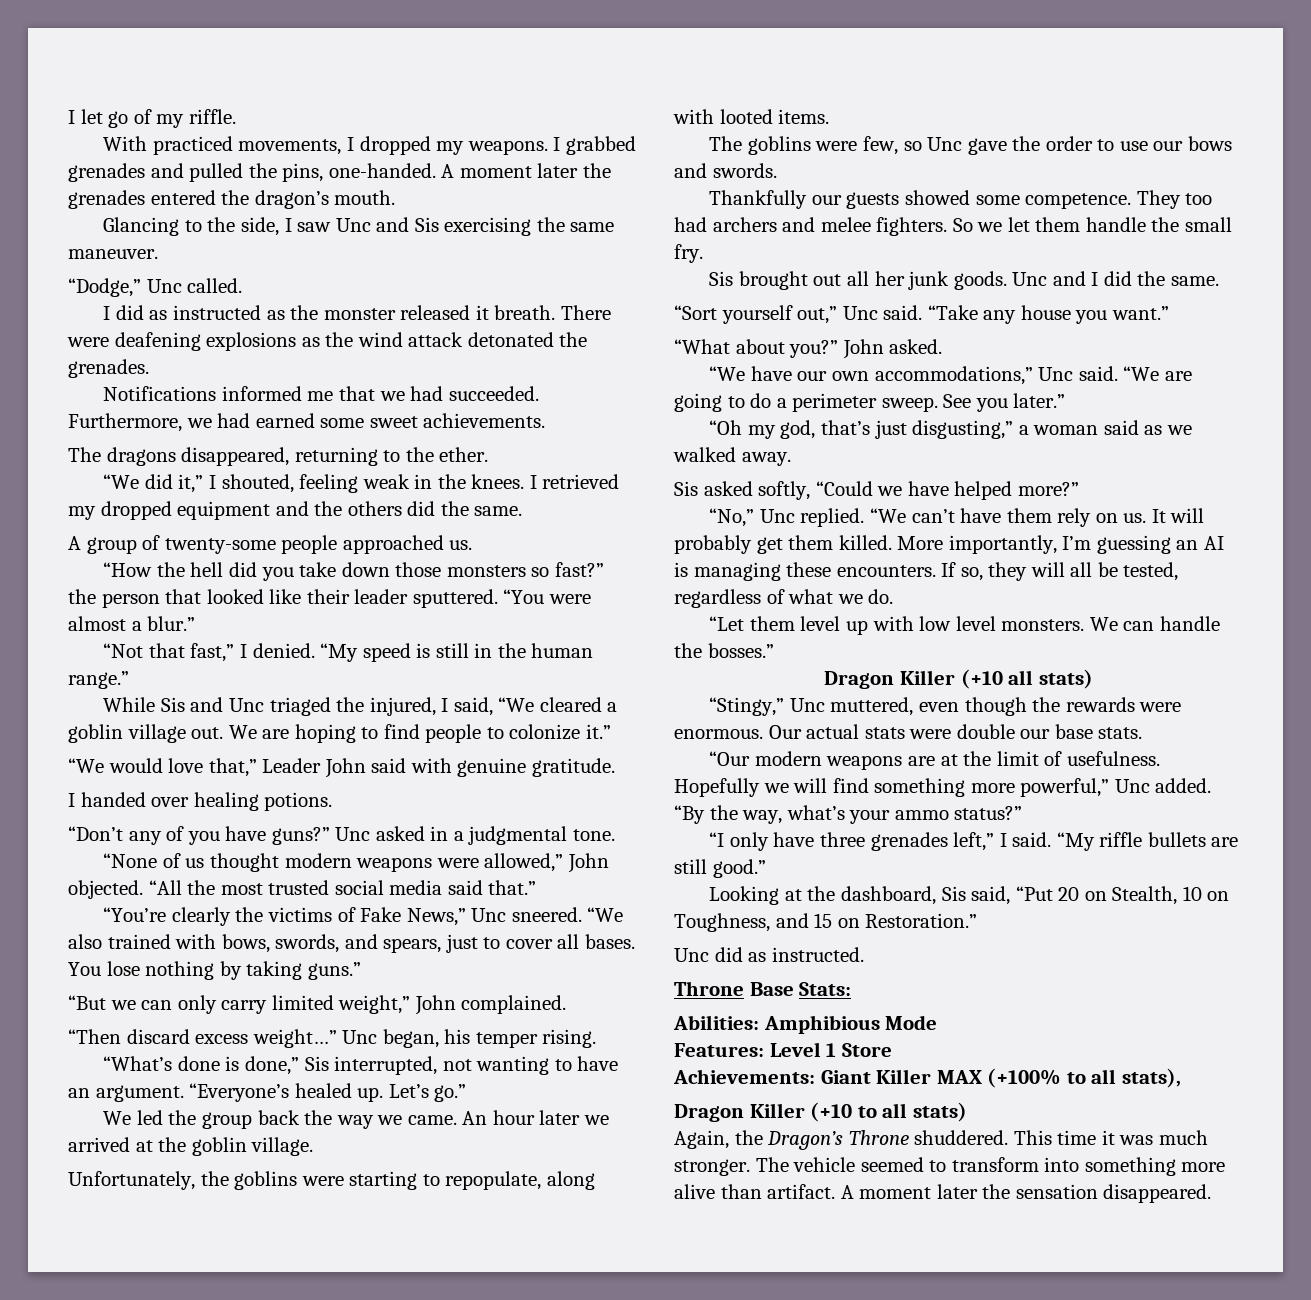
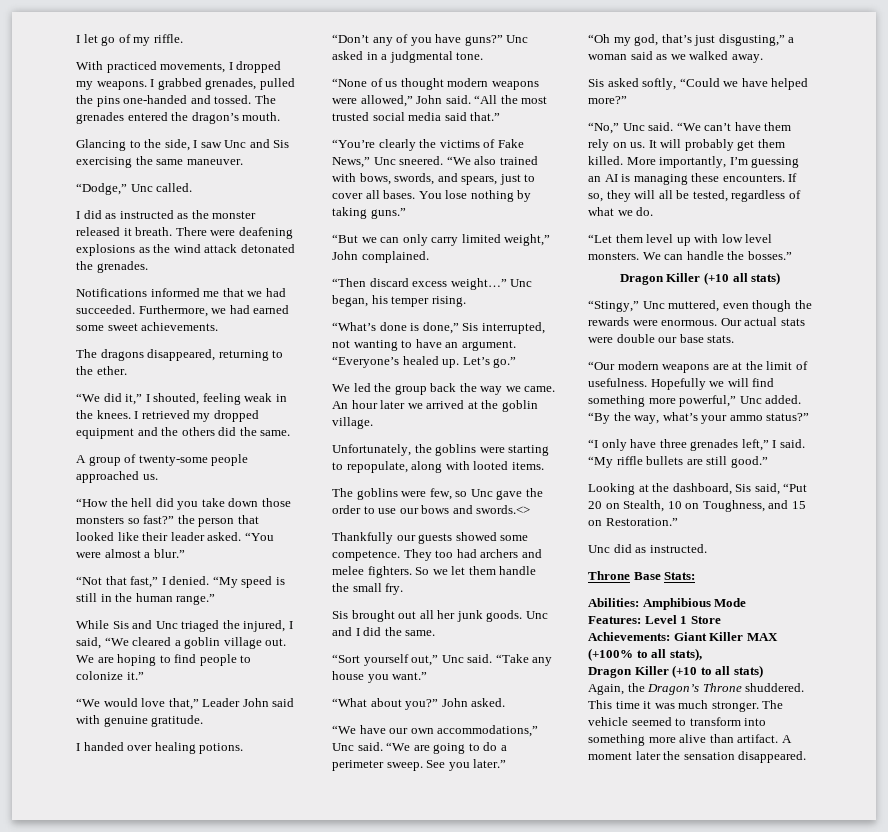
- I grabbed grenades and pulled the pins, one-handed. A moment later the grenades entered the dragon’s mouth.
+ I grabbed grenades, pulled the pins one-handed and tossed. The grenades entered the dragon’s mouth.
- “How the hell did you take down those monsters so fast?” the person that looked like their leader sputtered.
+ “How the hell did you take down those monsters so fast?” the person that looked like their leader asked.
- “None of us thought modern weapons were allowed,” John objected.
+ “None of us thought modern weapons were allowed,” John said.
- The goblins were few, so Unc gave the order to use our bows and swords.
+ The goblins were few, so Unc gave the order to use our bows and swords.<>
- “No,” Unc replied.
+ “No,” Unc said.

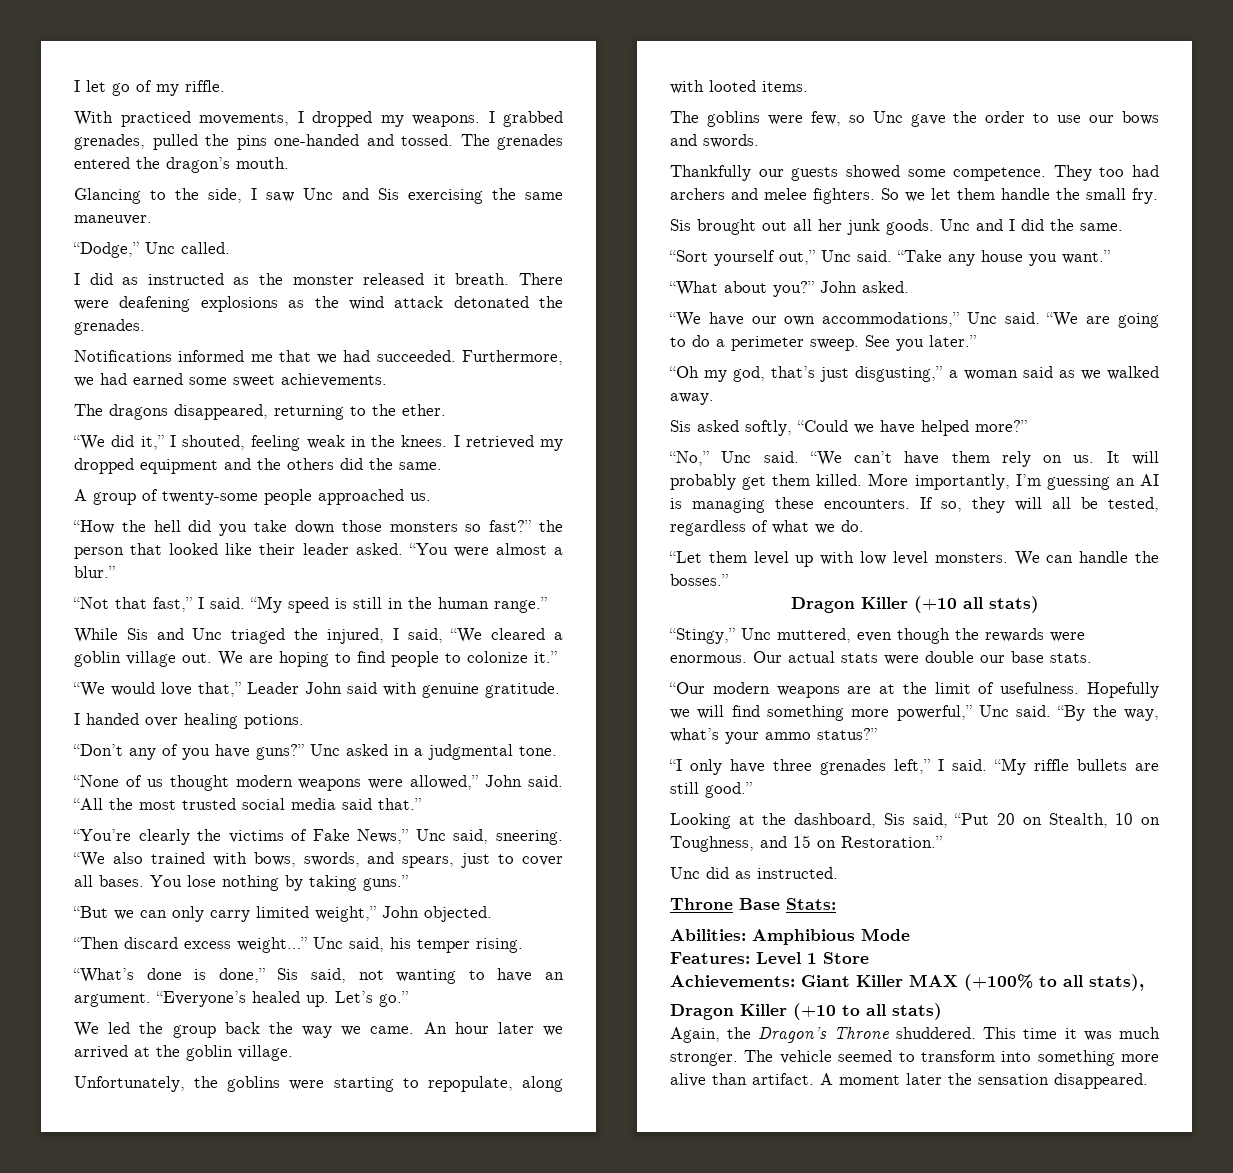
- “Not that fast,” I denied.
+ “Not that fast,” I said.
- “You’re clearly the victims of Fake News,” Unc sneered.
+ “You’re clearly the victims of Fake News,” Unc said, sneering.
- “But we can only carry limited weight,” John complained.
+ “But we can only carry limited weight,” John objected.
- Unc began, his temper rising.
+ Unc said, his temper rising.
- “What’s done is done,” Sis interrupted, not wanting to have an argument.
+ “What’s done is done,” Sis said, not wanting to have an argument.
- The goblins were few, so Unc gave the order to use our bows and swords.<>
+ The goblins were few, so Unc gave the order to use our bows and swords.
- Hopefully we will find something more powerful,” Unc added.
+ Hopefully we will find something more powerful,” Unc said.

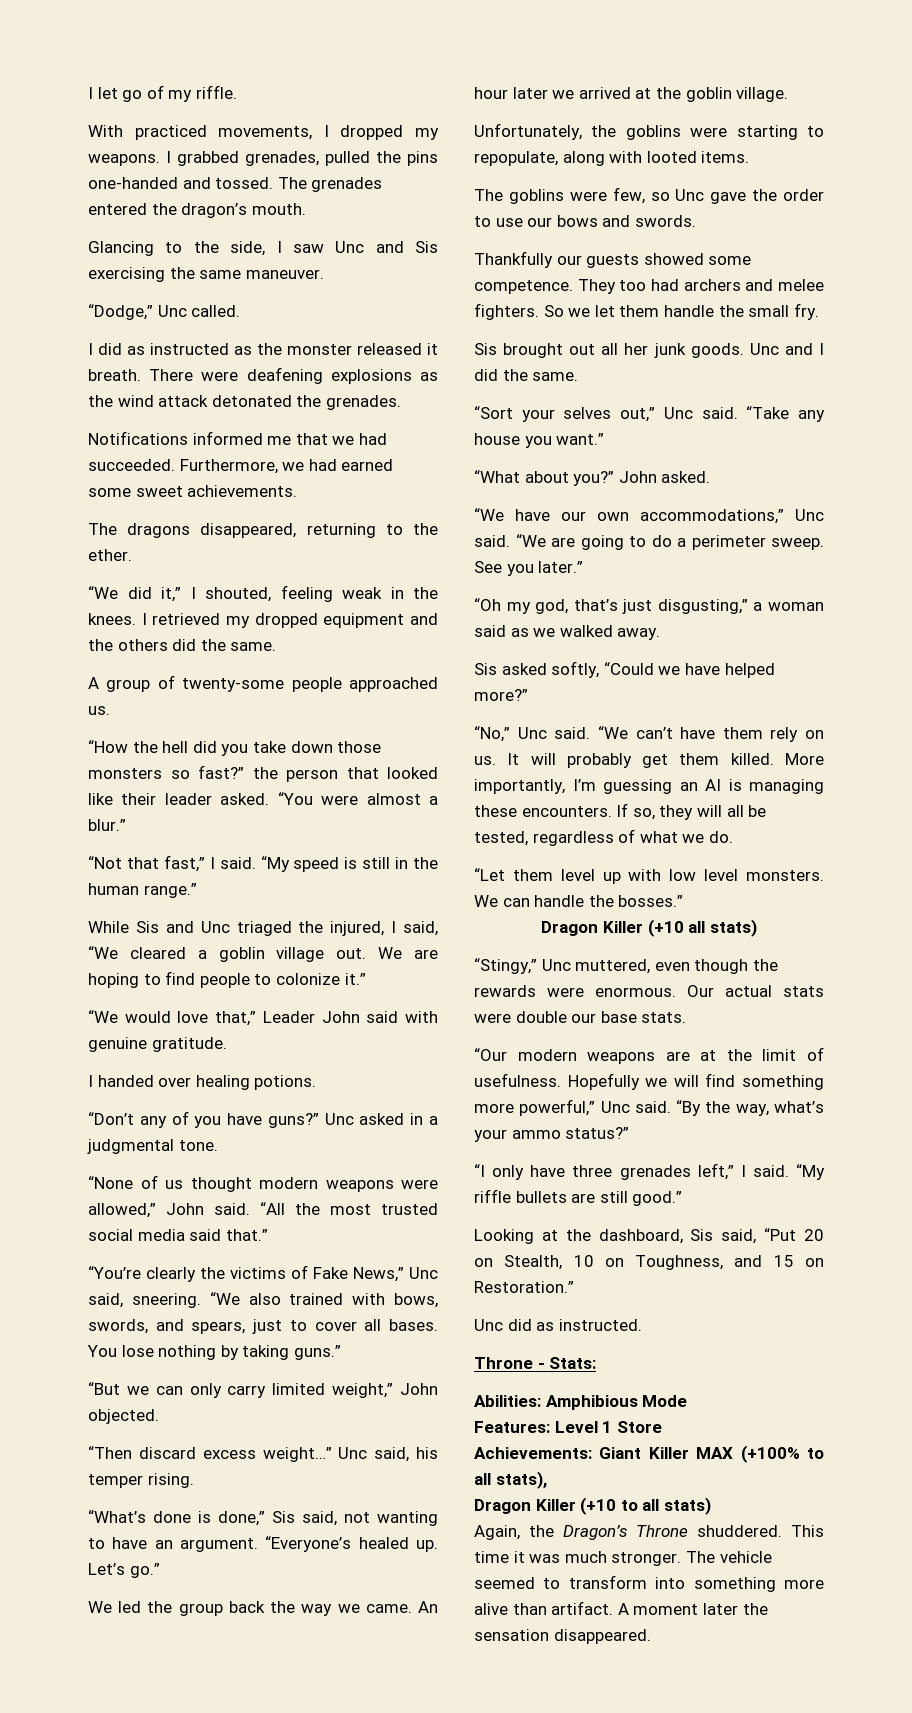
- “Sort yourself out,” Unc said.
+ “Sort your selves out,” Unc said.
- Throne Base Stats:
+ Throne - Stats:

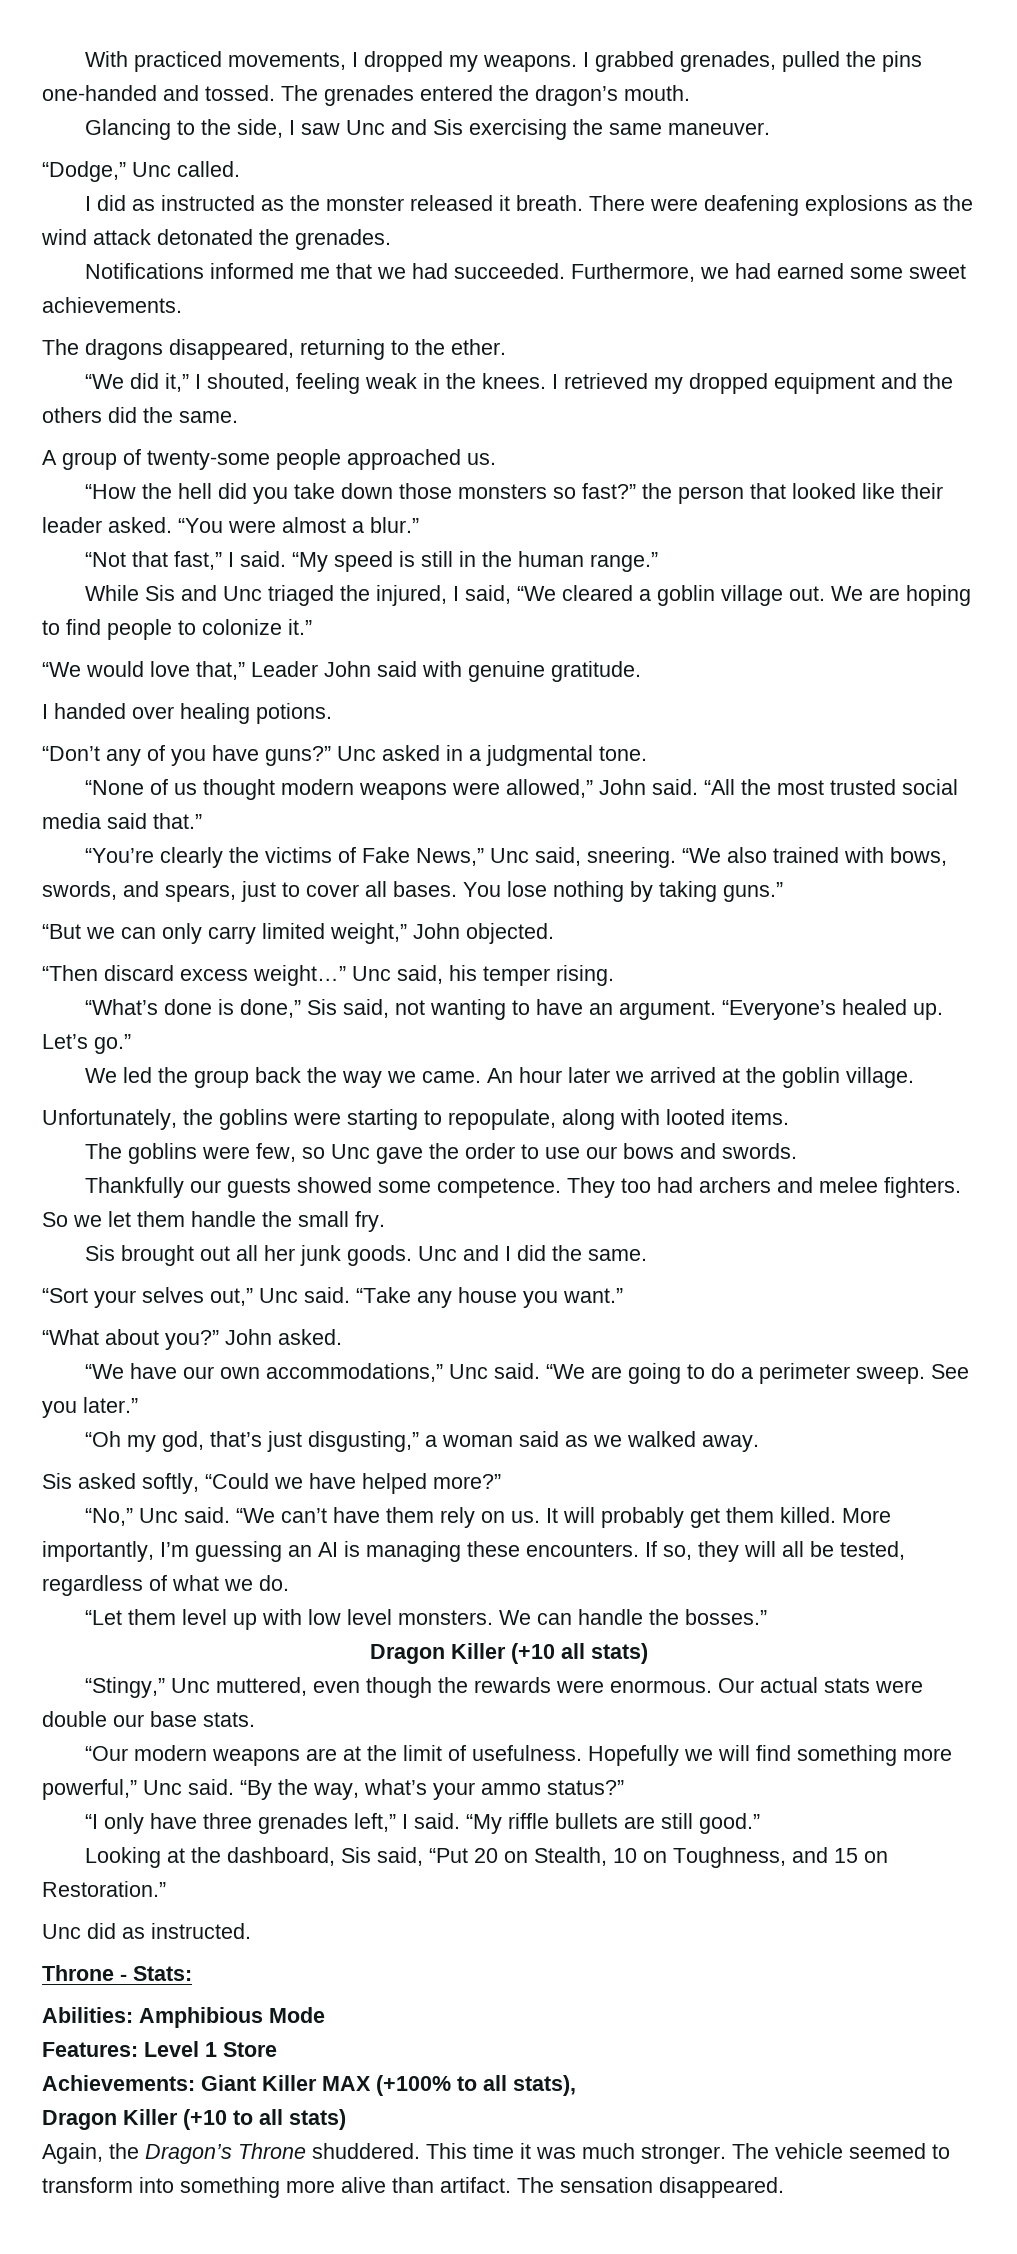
- I let go of my riffle.
- A moment later the sensation disappeared.
+ The sensation disappeared.

